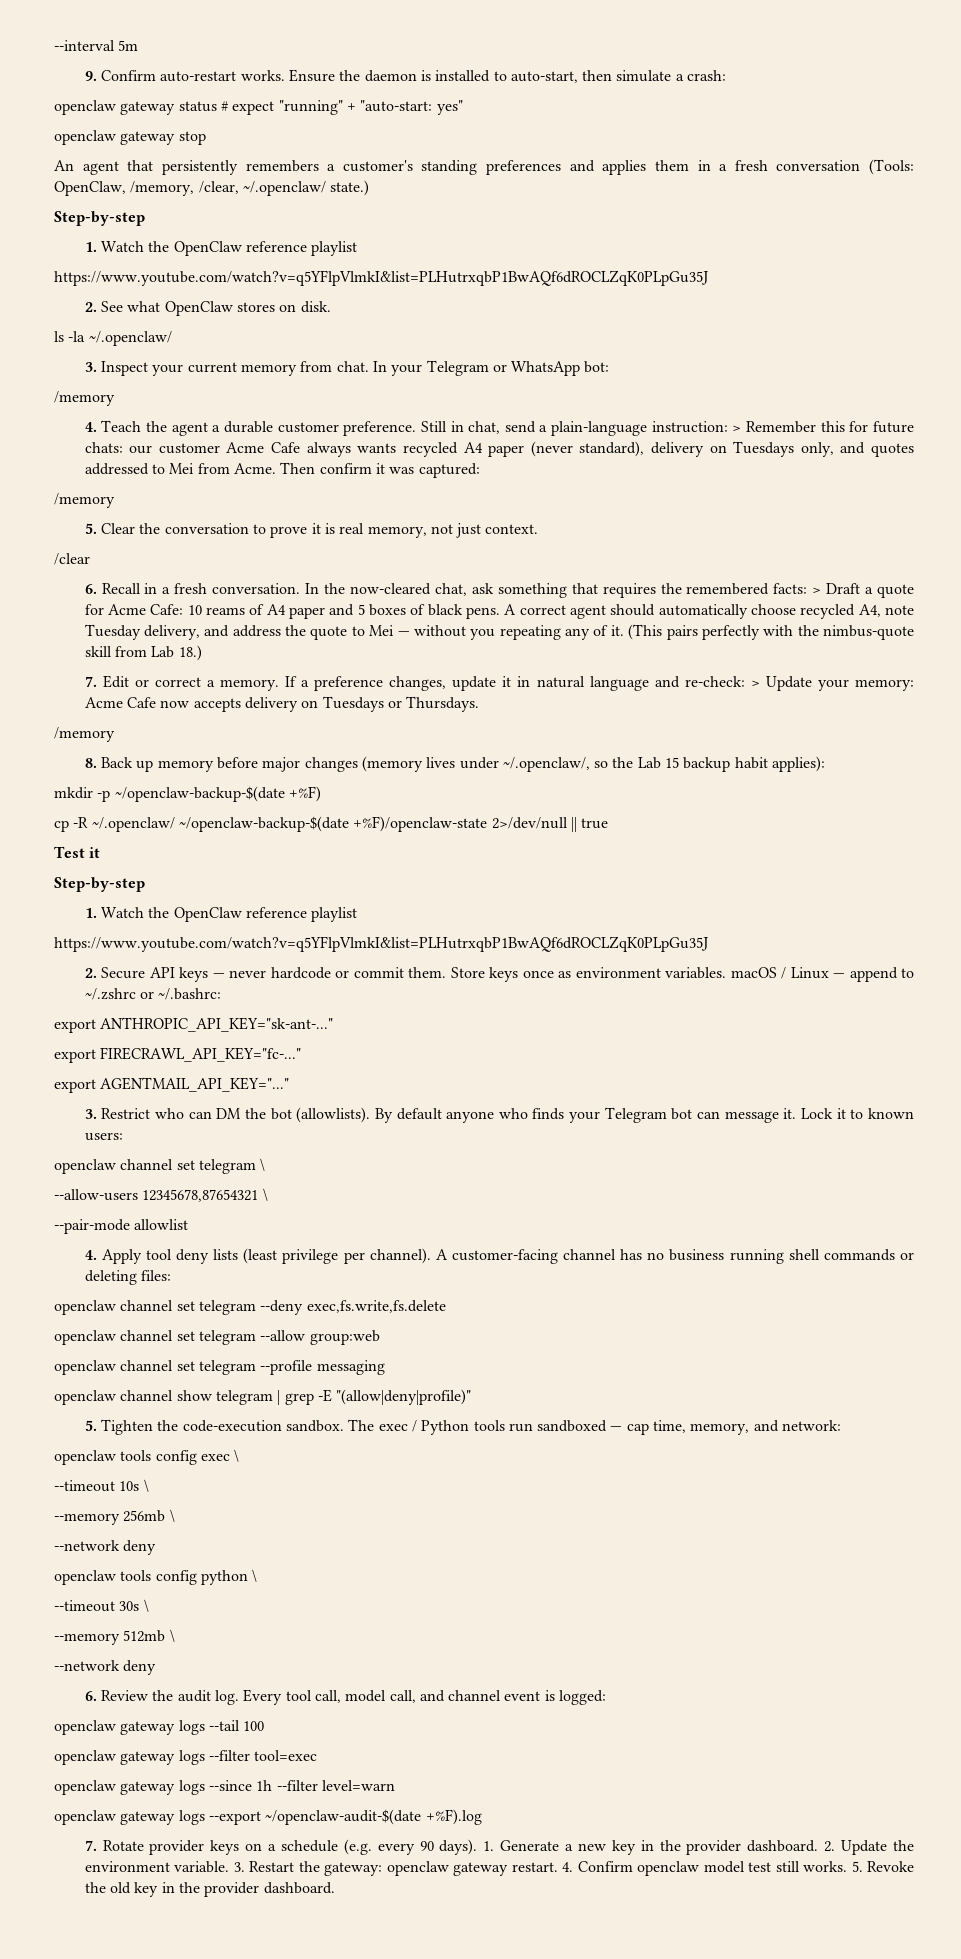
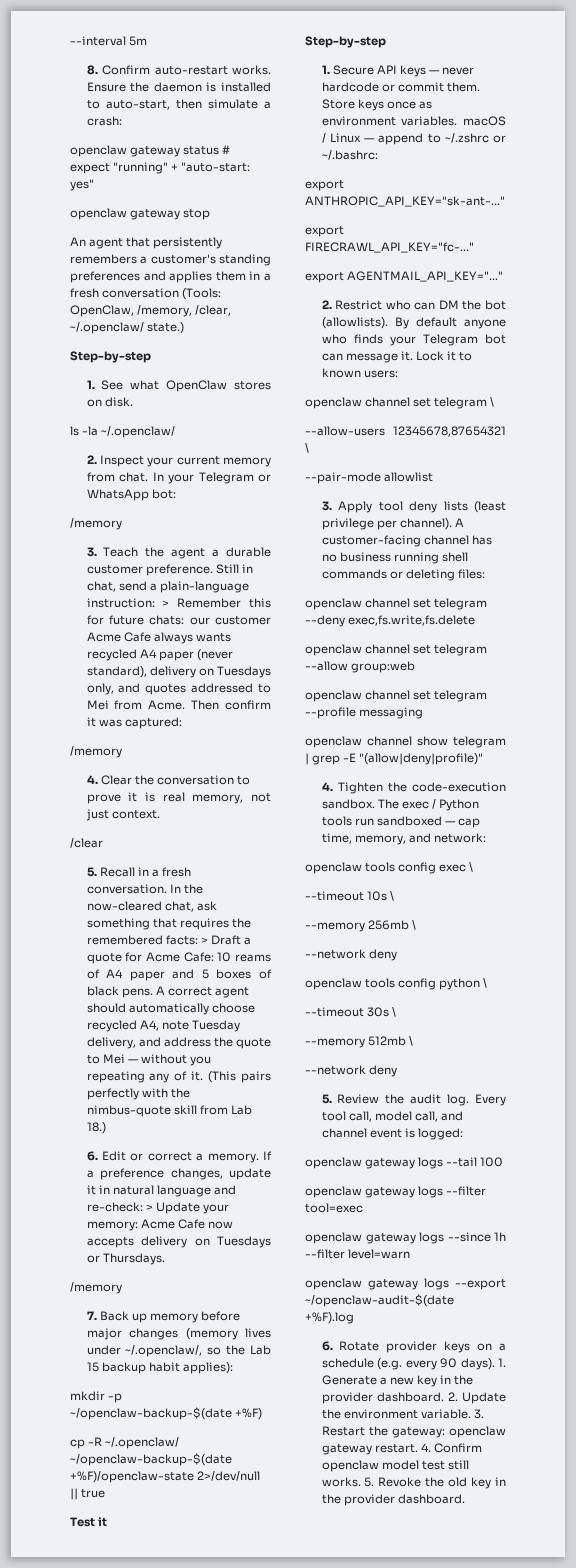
- 9. Confirm auto-restart works.
+ 8. Confirm auto-restart works.
  An agent that persistently remembers a customer's standing preferences and applies them in a fresh conversation (Tools: OpenClaw, /memory, /clear, ~/.openclaw/ state.)
  Step-by-step
- 1. Watch the OpenClaw reference playlist
- https://www.youtube.com/watch?v=q5YFlpVlmkI&list=PLHutrxqbP1BwAQf6dROCLZqK0PLpGu35J
- 2. See what OpenClaw stores on disk.
+ 1. See what OpenClaw stores on disk.
- 3. Inspect your current memory from chat.
+ 2. Inspect your current memory from chat.
- 4. Teach the agent a durable customer preference.
+ 3. Teach the agent a durable customer preference.
- 5. Clear the conversation to prove it is real memory, not just context.
+ 4. Clear the conversation to prove it is real memory, not just context.
- 6. Recall in a fresh conversation.
+ 5. Recall in a fresh conversation.
- 7. Edit or correct a memory.
+ 6. Edit or correct a memory.
- 8. Back up memory before major changes (memory lives under ~/.openclaw/, so the Lab 15 backup habit applies):
+ 7. Back up memory before major changes (memory lives under ~/.openclaw/, so the Lab 15 backup habit applies):
  Test it
  Step-by-step
- 1. Watch the OpenClaw reference playlist
- https://www.youtube.com/watch?v=q5YFlpVlmkI&list=PLHutrxqbP1BwAQf6dROCLZqK0PLpGu35J
- 2. Secure API keys — never hardcode or commit them.
+ 1. Secure API keys — never hardcode or commit them.
- 3. Restrict who can DM the bot (allowlists).
+ 2. Restrict who can DM the bot (allowlists).
- 4. Apply tool deny lists (least privilege per channel).
+ 3. Apply tool deny lists (least privilege per channel).
- 5. Tighten the code-execution sandbox.
+ 4. Tighten the code-execution sandbox.
- 6. Review the audit log.
+ 5. Review the audit log.
- 7. Rotate provider keys on a schedule (e.g. every 90 days).
+ 6. Rotate provider keys on a schedule (e.g. every 90 days).

